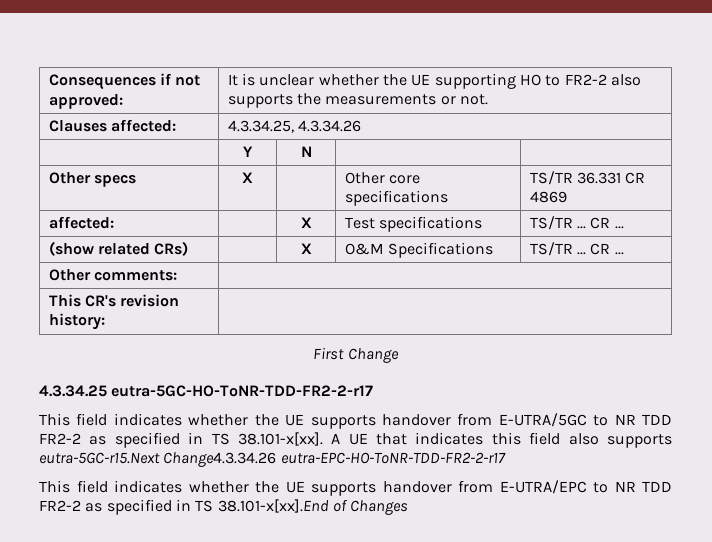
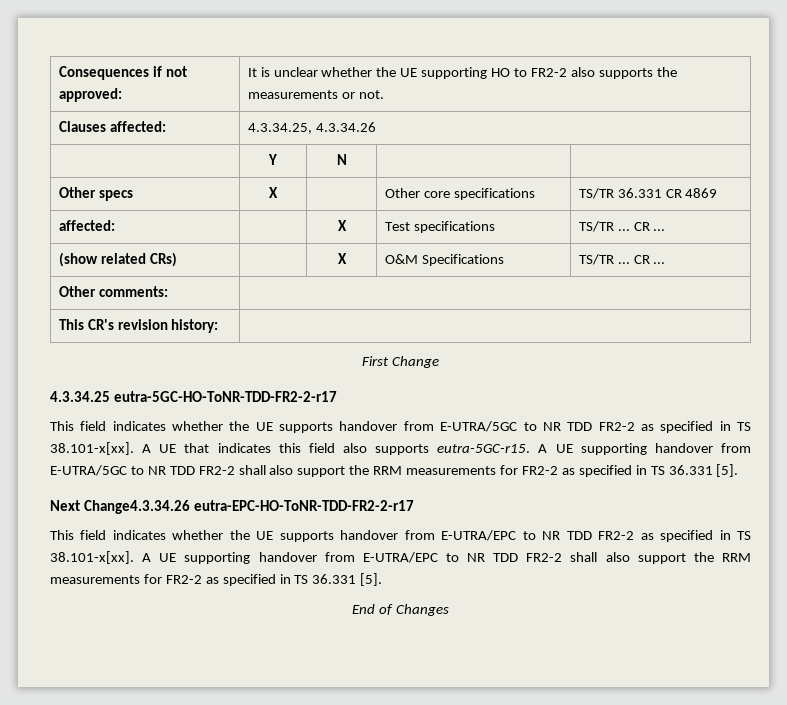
- This field indicates whether the UE supports handover from E-UTRA/5GC to NR TDD FR2-2 as specified in TS 38.101-x[xx]. A UE that indicates this field also supports eutra-5GC-r15.Next Change4.3.34.26 eutra-EPC-HO-ToNR-TDD-FR2-2-r17
+ This field indicates whether the UE supports handover from E-UTRA/5GC to NR TDD FR2-2 as specified in TS 38.101-x[xx]. A UE that indicates this field also supports eutra-5GC-r15. A UE supporting handover from E-UTRA/5GC to NR TDD FR2-2 shall also support the RRM measurements for FR2-2 as specified in TS 36.331 [5].
+ Next Change4.3.34.26 eutra-EPC-HO-ToNR-TDD-FR2-2-r17
- This field indicates whether the UE supports handover from E-UTRA/EPC to NR TDD FR2-2 as specified in TS 38.101-x[xx].End of Changes
+ This field indicates whether the UE supports handover from E-UTRA/EPC to NR TDD FR2-2 as specified in TS 38.101-x[xx]. A UE supporting handover from E-UTRA/EPC to NR TDD FR2-2 shall also support the RRM measurements for FR2-2 as specified in TS 36.331 [5].
+ End of Changes

